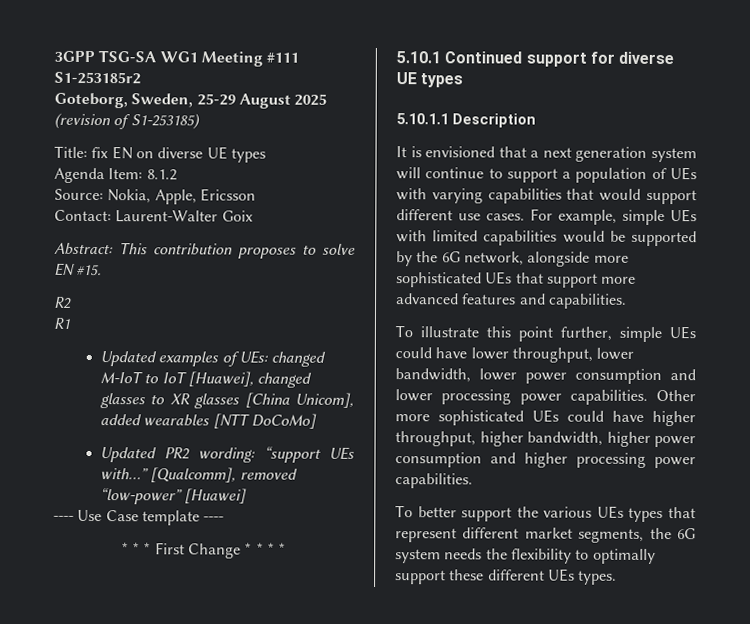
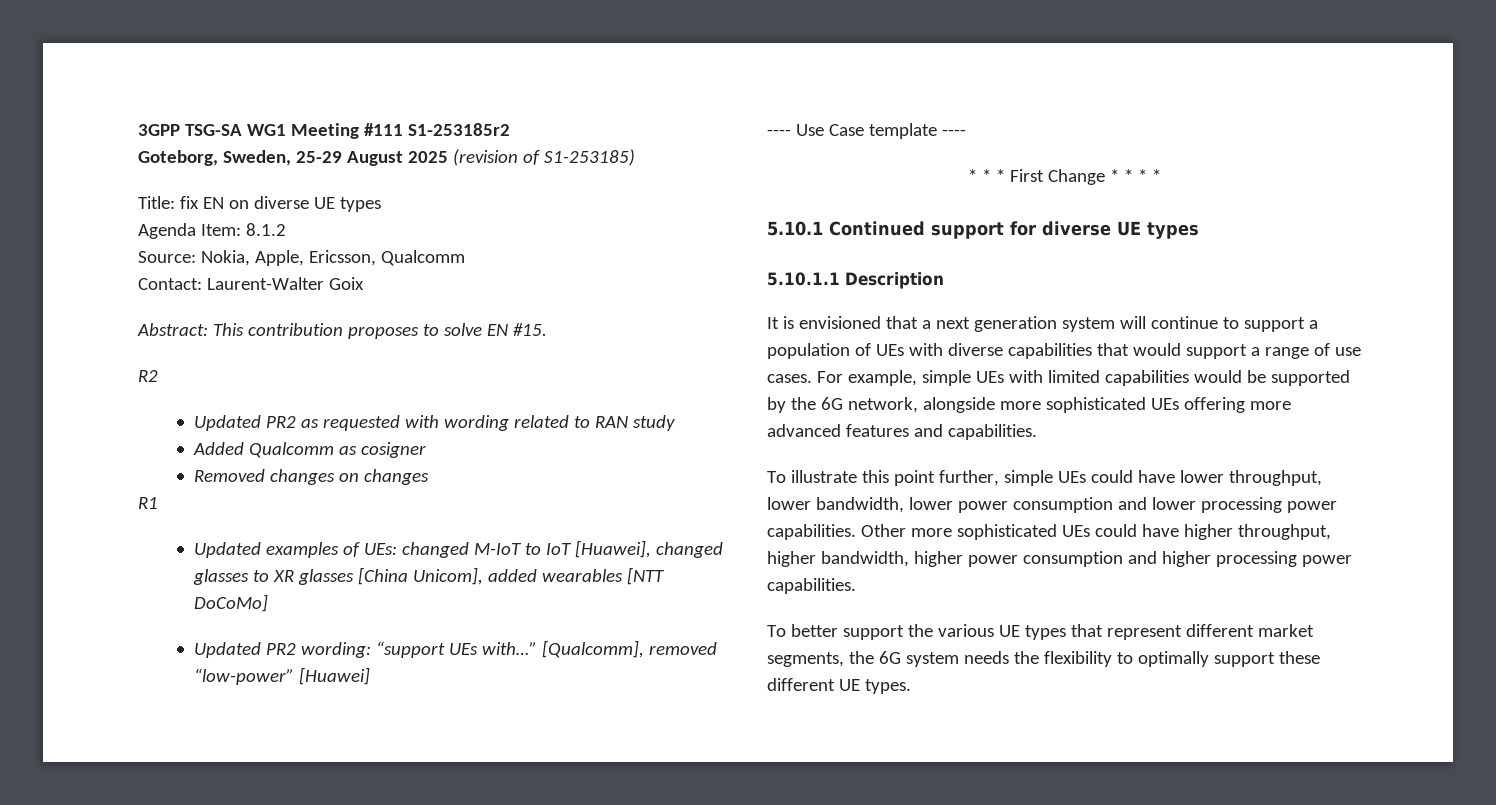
- Source: Nokia, Apple, Ericsson
+ Source: Nokia, Apple, Ericsson, Qualcomm
+ Updated PR2 as requested with wording related to RAN study
+ Added Qualcomm as cosigner
+ Removed changes on changes
- It is envisioned that a next generation system will continue to support a population of UEs with varying capabilities that would support different use cases.
+ It is envisioned that a next generation system will continue to support a population of UEs with diverse capabilities that would support a range of use cases.
- For example, simple UEs with limited capabilities would be supported by the 6G network, alongside more sophisticated UEs that support more advanced features and capabilities.
+ For example, simple UEs with limited capabilities would be supported by the 6G network, alongside more sophisticated UEs offering more advanced features and capabilities.
- To better support the various UEs types that represent different market segments, the 6G system needs the flexibility to optimally support these different UEs types.
+ To better support the various UE types that represent different market segments, the 6G system needs the flexibility to optimally support these different UE types.

